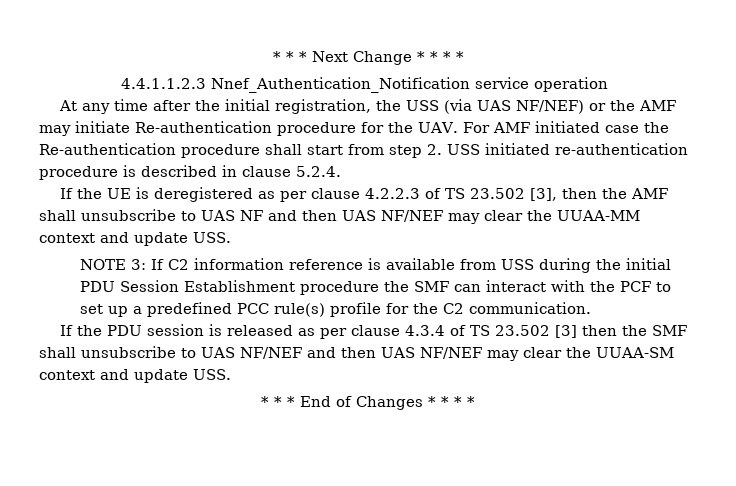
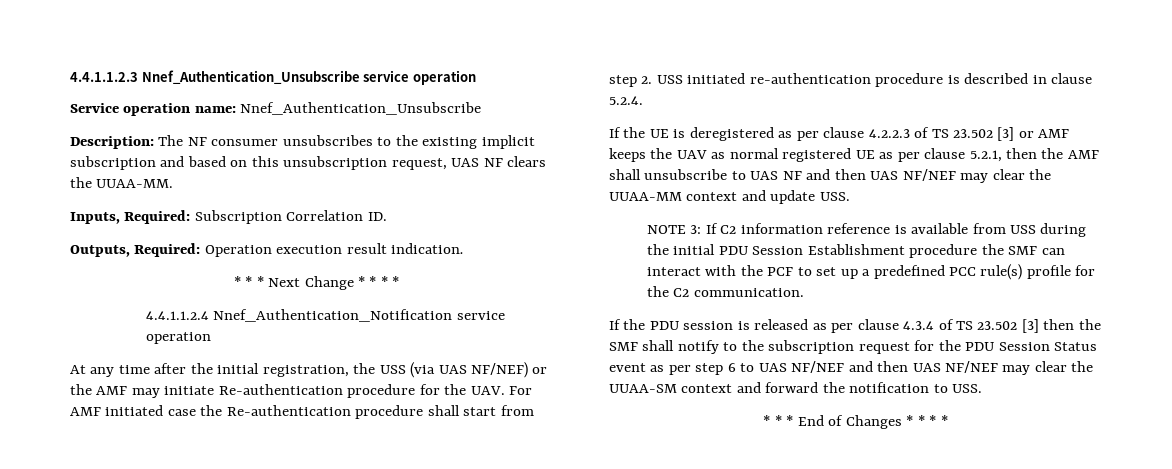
+ 4.4.1.1.2.3 Nnef_Authentication_Unsubscribe service operation
+ Service operation name: Nnef_Authentication_Unsubscribe
+ Description: The NF consumer unsubscribes to the existing implicit subscription and based on this unsubscription request, UAS NF clears the UUAA-MM.
+ Inputs, Required: Subscription Correlation ID.
+ Outputs, Required: Operation execution result indication.
- 4.4.1.1.2.3 Nnef_Authentication_Notification service operation
+ 4.4.1.1.2.4 Nnef_Authentication_Notification service operation
- If the UE is deregistered as per clause 4.2.2.3 of TS 23.502 [3], then the AMF shall unsubscribe to UAS NF and then UAS NF/NEF may clear the UUAA-MM context and update USS.
+ If the UE is deregistered as per clause 4.2.2.3 of TS 23.502 [3] or AMF keeps the UAV as normal registered UE as per clause 5.2.1, then the AMF shall unsubscribe to UAS NF and then UAS NF/NEF may clear the UUAA-MM context and update USS.
- If the PDU session is released as per clause 4.3.4 of TS 23.502 [3] then the SMF shall unsubscribe to UAS NF/NEF and then UAS NF/NEF may clear the UUAA-SM context and update USS.
+ If the PDU session is released as per clause 4.3.4 of TS 23.502 [3] then the SMF shall notify to the subscription request for the PDU Session Status event as per step 6 to UAS NF/NEF and then UAS NF/NEF may clear the UUAA-SM context and forward the notification to USS.

